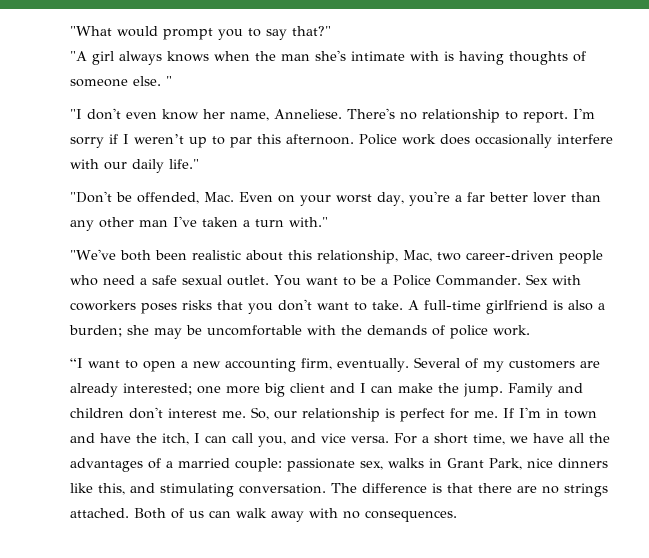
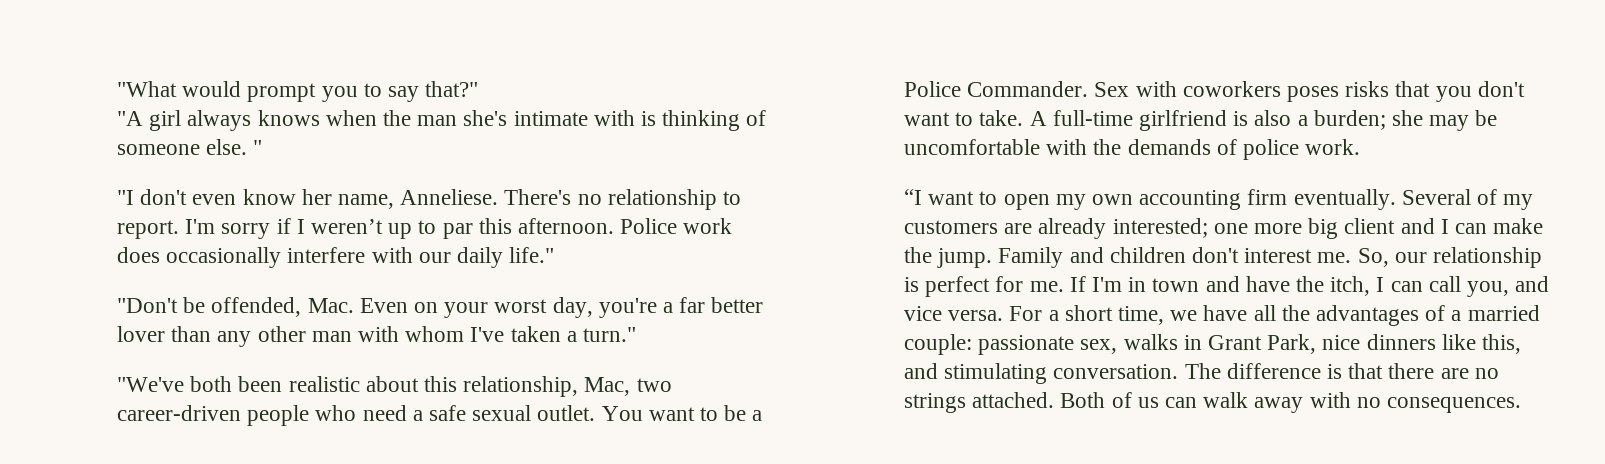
- "A girl always knows when the man she's intimate with is having thoughts of someone else.
+ "A girl always knows when the man she's intimate with is thinking of someone else.
- "Don't be offended, Mac. Even on your worst day, you're a far better lover than any other man I've taken a turn with."
+ "Don't be offended, Mac. Even on your worst day, you're a far better lover than any other man with whom I've taken a turn."
- “I want to open a new accounting firm, eventually.
+ “I want to open my own accounting firm eventually.

